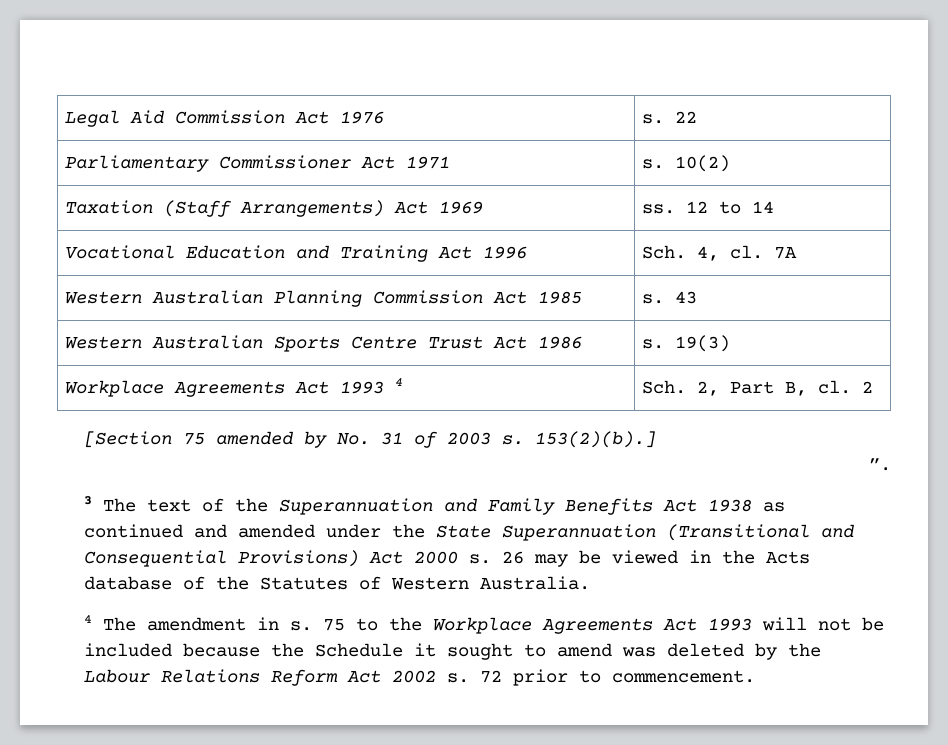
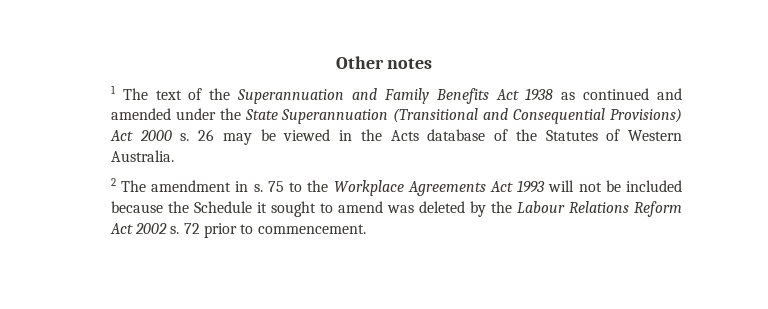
- Legal Aid Commission Act 1976 | s. 22
- Parliamentary Commissioner Act 1971 | s. 10(2)
- Taxation (Staff Arrangements) Act 1969 | ss. 12 to 14
- Vocational Education and Training Act 1996 | Sch. 4, cl. 7A
- Western Australian Planning Commission Act 1985 | s. 43
- Western Australian Sports Centre Trust Act 1986 | s. 19(3)
- Workplace Agreements Act 1993 4 | Sch. 2, Part B, cl. 2
- [Section 75 amended by No. 31 of 2003 s. 153(2)(b).]
- ”.
- 3 The text of the Superannuation and Family Benefits Act 1938 as continued and amended under the State Superannuation (Transitional and Consequential Provisions) Act 2000 s.
+ Other notes
+ 1 The text of the Superannuation and Family Benefits Act 1938 as continued and amended under the State Superannuation (Transitional and Consequential Provisions) Act 2000 s.
- 4 The amendment in s.
+ 2 The amendment in s.

